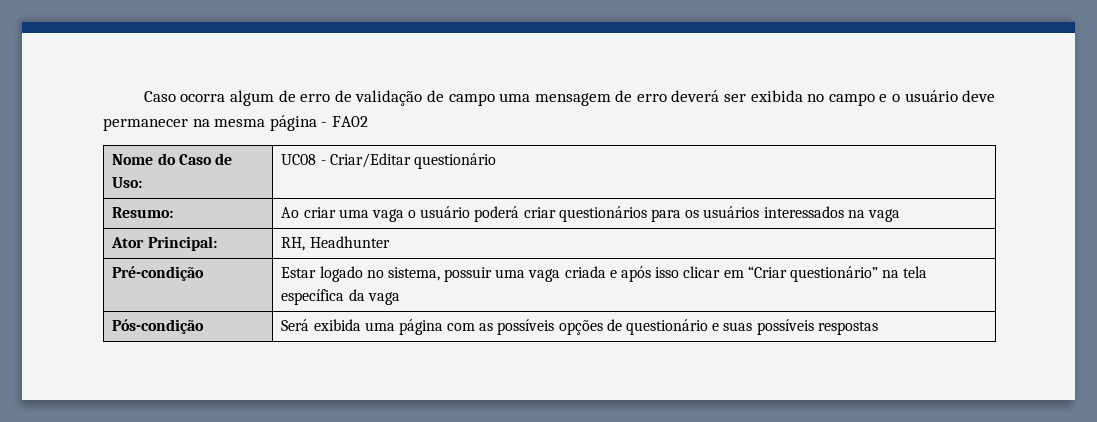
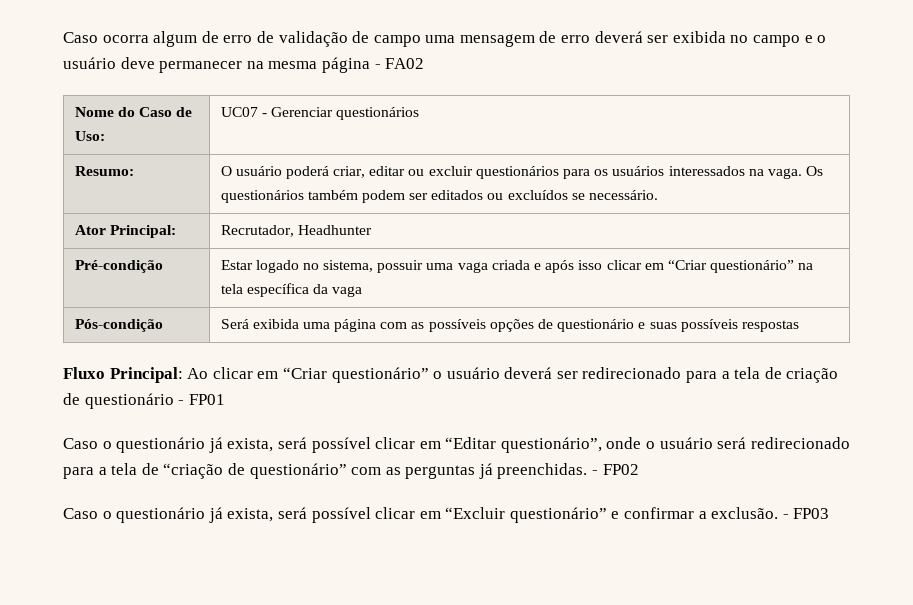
- Nome do Caso de Uso: | UC08 - Criar/Editar questionário
- Resumo: | Ao criar uma vaga o usuário poderá criar questionários para os usuários interessados na vaga
+ Nome do Caso de Uso: | UC07 - Gerenciar questionários
+ Resumo: | O usuário poderá criar, editar ou excluir questionários para os usuários interessados na vaga. Os questionários também podem ser editados ou excluídos se necessário.
- Ator Principal: | RH, Headhunter
+ Ator Principal: | Recrutador, Headhunter
+ Fluxo Principal: Ao clicar em “Criar questionário” o usuário deverá ser redirecionado para a tela de criação de questionário - FP01
+ Caso o questionário já exista, será possível clicar em “Editar questionário”, onde o usuário será redirecionado para a tela de “criação de questionário” com as perguntas já preenchidas. - FP02
+ Caso o questionário já exista, será possível clicar em “Excluir questionário” e confirmar a exclusão. - FP03

